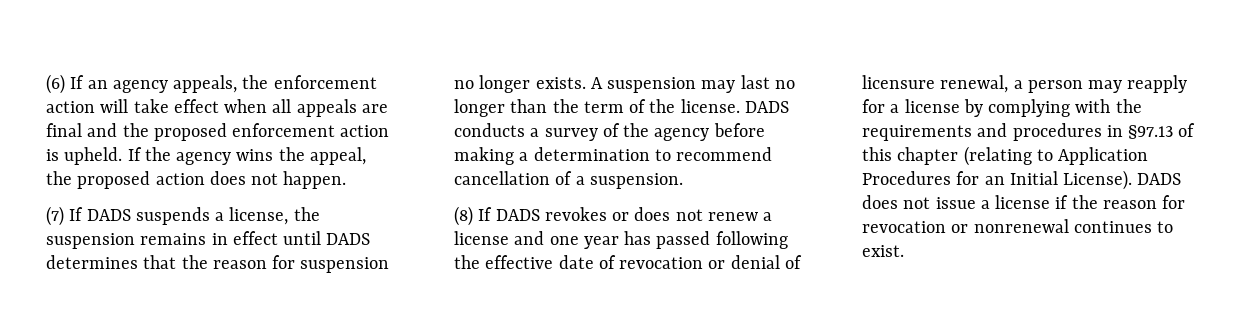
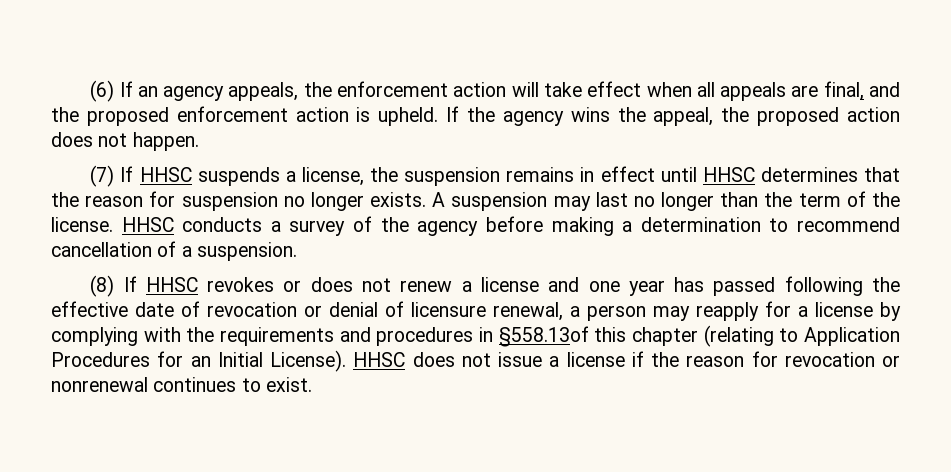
- (6) If an agency appeals, the enforcement action will take effect when all appeals are final and the proposed enforcement action is upheld.
+ (6) If an agency appeals, the enforcement action will take effect when all appeals are final, and the proposed enforcement action is upheld.
- (7) If DADS suspends a license, the suspension remains in effect until DADS determines that the reason for suspension no longer exists.
+ (7) If HHSC suspends a license, the suspension remains in effect until HHSC determines that the reason for suspension no longer exists.
- DADS conducts a survey of the agency before making a determination to recommend cancellation of a suspension.
+ HHSC conducts a survey of the agency before making a determination to recommend cancellation of a suspension.
- (8) If DADS revokes or does not renew a license and one year has passed following the effective date of revocation or denial of licensure renewal, a person may reapply for a license by complying with the requirements and procedures in §97.13 of this chapter (relating to Application Procedures for an Initial License).
+ (8) If HHSC revokes or does not renew a license and one year has passed following the effective date of revocation or denial of licensure renewal, a person may reapply for a license by complying with the requirements and procedures in §558.13of this chapter (relating to Application Procedures for an Initial License).
- DADS does not issue a license if the reason for revocation or nonrenewal continues to exist.
+ HHSC does not issue a license if the reason for revocation or nonrenewal continues to exist.

